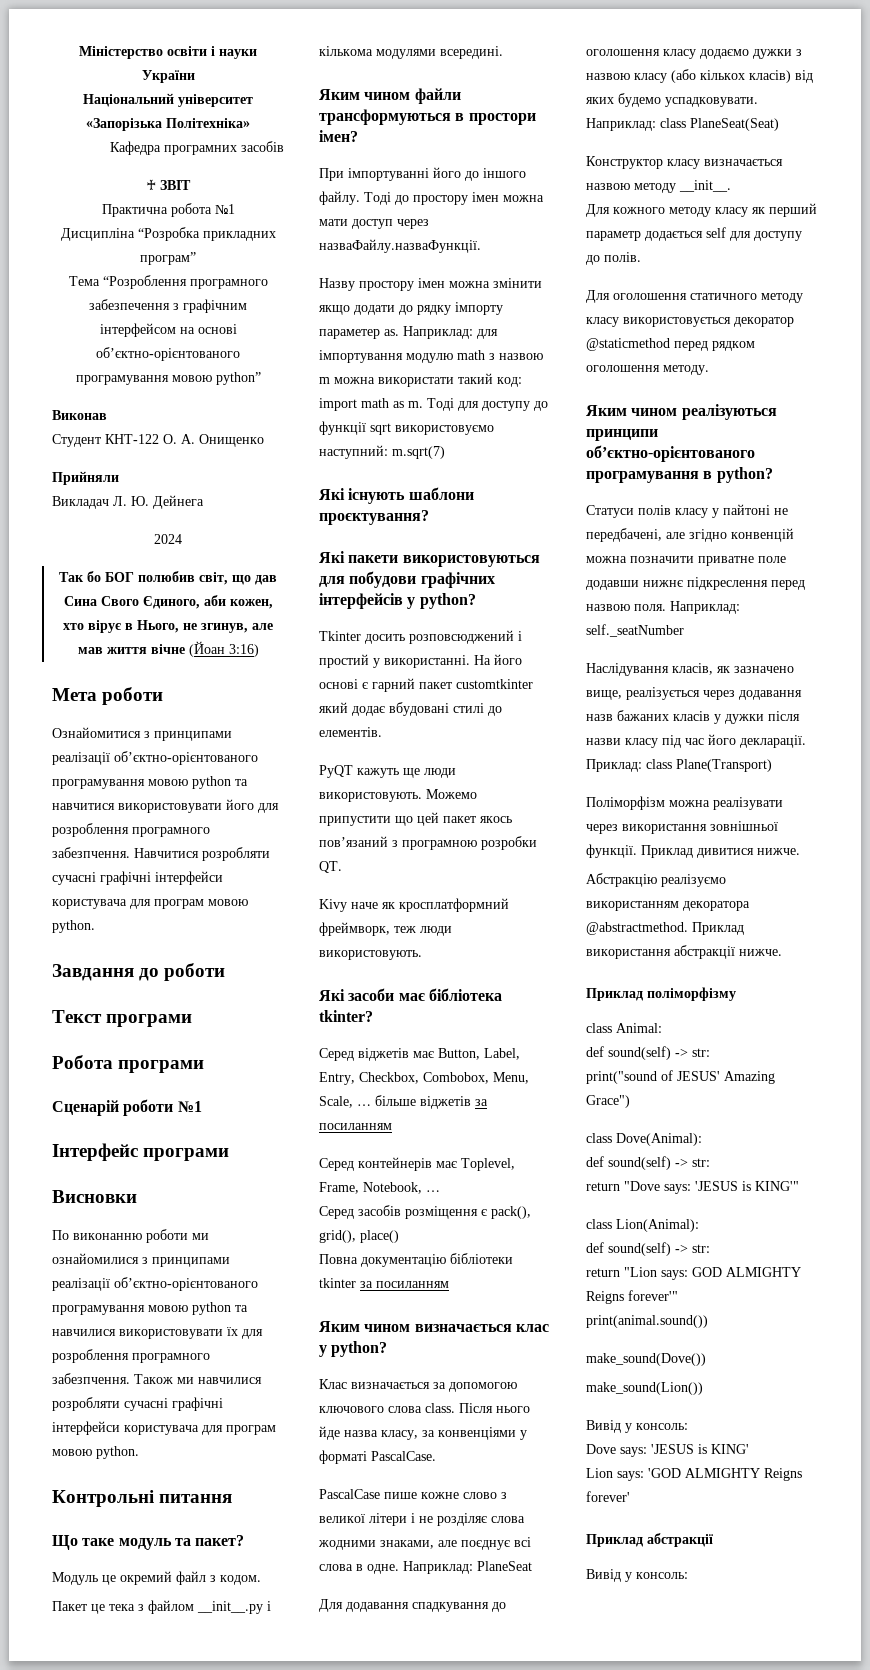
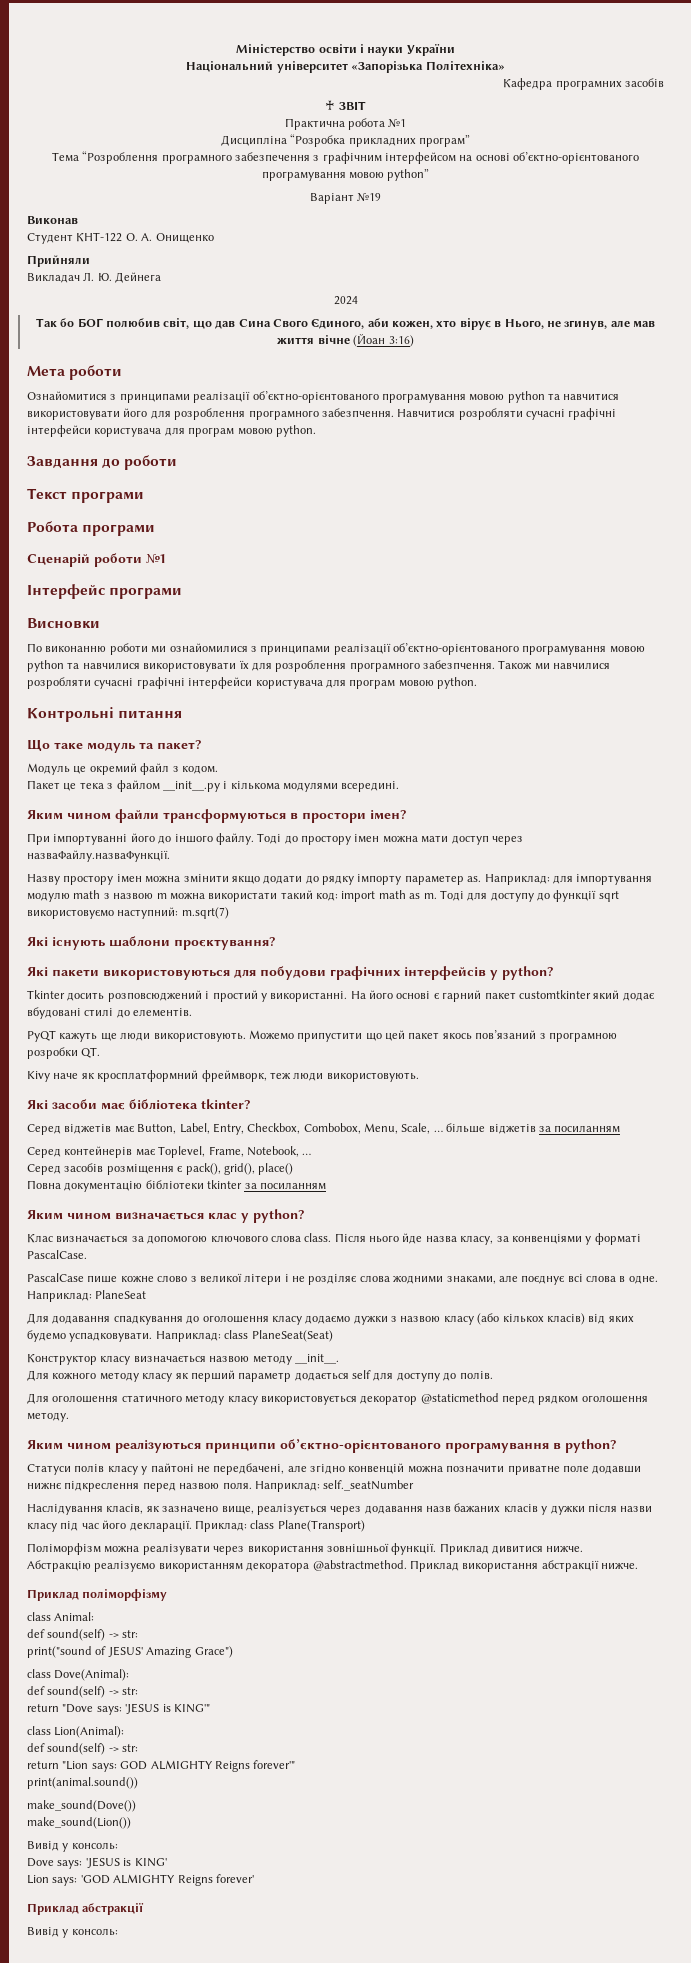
+ Варіант №19

